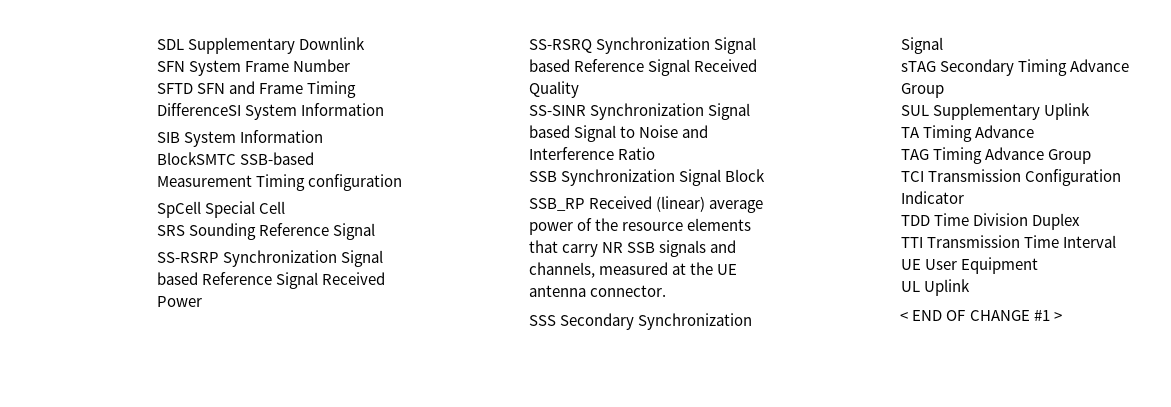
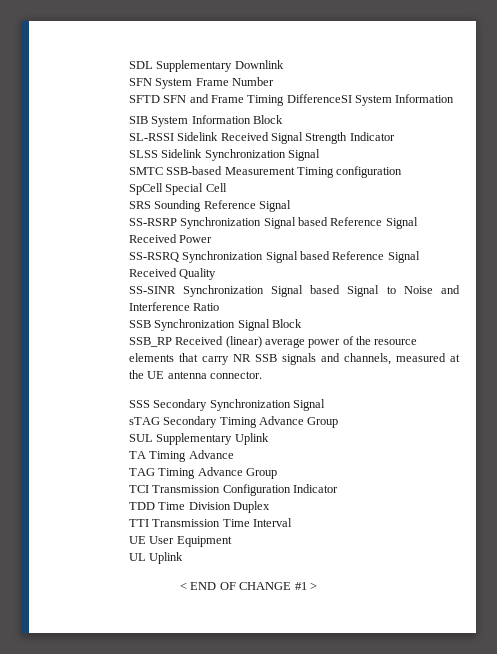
- SIB System Information BlockSMTC SSB-based Measurement Timing configuration
+ SIB System Information Block
+ SL-RSSI Sidelink Received Signal Strength Indicator
+ SLSS Sidelink Synchronization Signal
+ SMTC SSB-based Measurement Timing configuration

